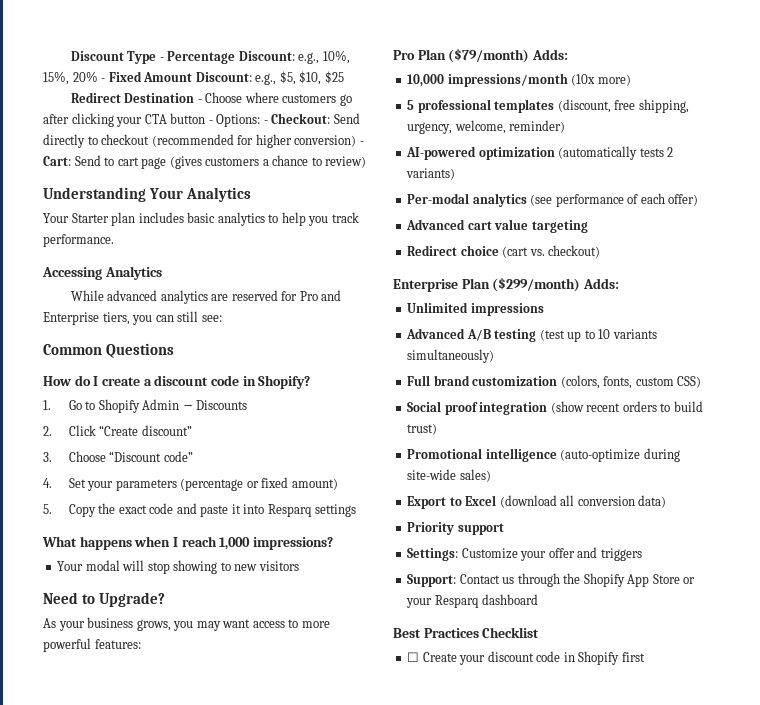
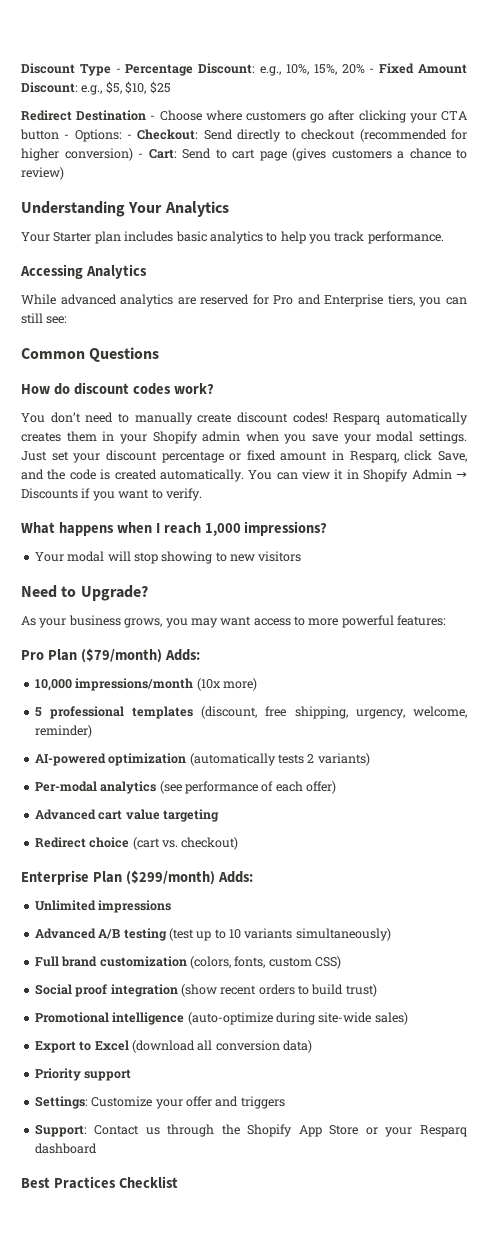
- How do I create a discount code in Shopify?
- 1. Go to Shopify Admin → Discounts
- 2. Click “Create discount”
- 3. Choose “Discount code”
- 4. Set your parameters (percentage or fixed amount)
- 5. Copy the exact code and paste it into Resparq settings
+ How do discount codes work?
+ You don’t need to manually create discount codes! Resparq automatically creates them in your Shopify admin when you save your modal settings. Just set your discount percentage or fixed amount in Resparq, click Save, and the code is created automatically. You can view it in Shopify Admin → Discounts if you want to verify.
- ☐ Create your discount code in Shopify first

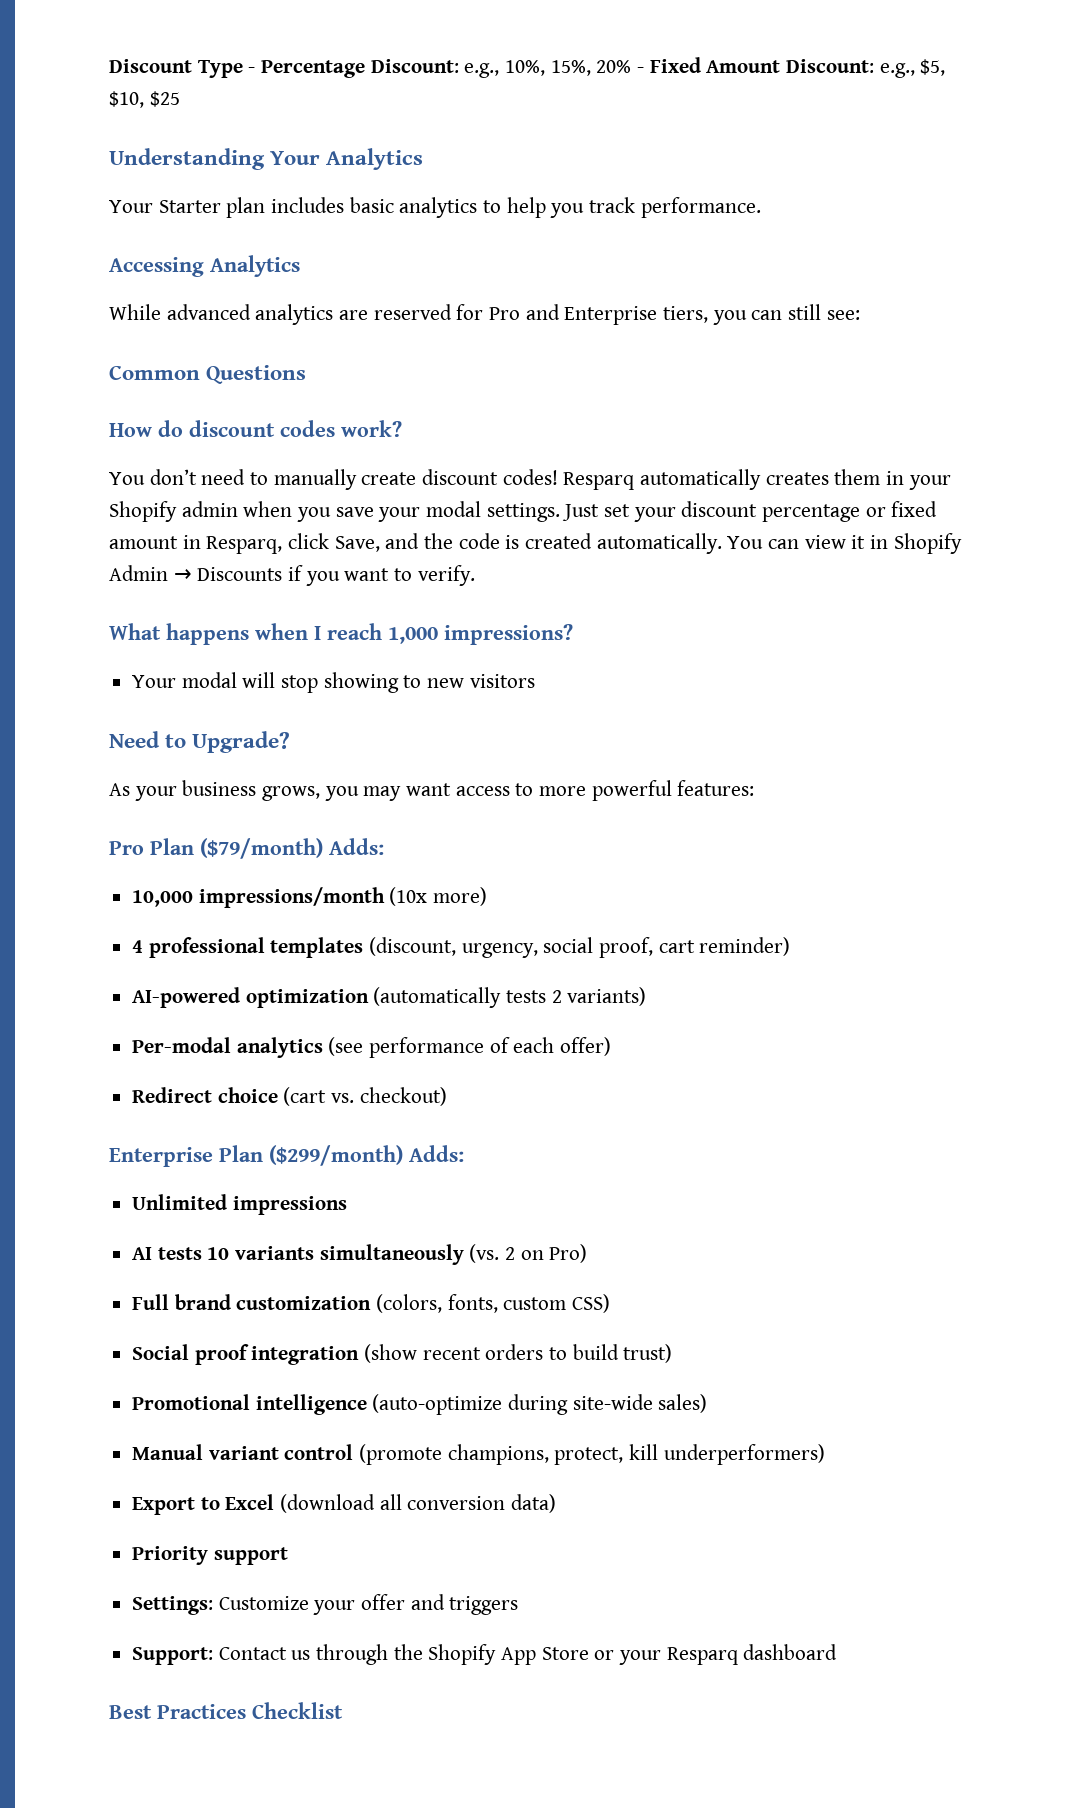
- Redirect Destination - Choose where customers go after clicking your CTA button - Options: - Checkout: Send directly to checkout (recommended for higher conversion) - Cart: Send to cart page (gives customers a chance to review)
- 5 professional templates (discount, free shipping, urgency, welcome, reminder)
+ 4 professional templates (discount, urgency, social proof, cart reminder)
- Advanced cart value targeting
- Advanced A/B testing (test up to 10 variants simultaneously)
+ AI tests 10 variants simultaneously (vs. 2 on Pro)
+ Manual variant control (promote champions, protect, kill underperformers)

